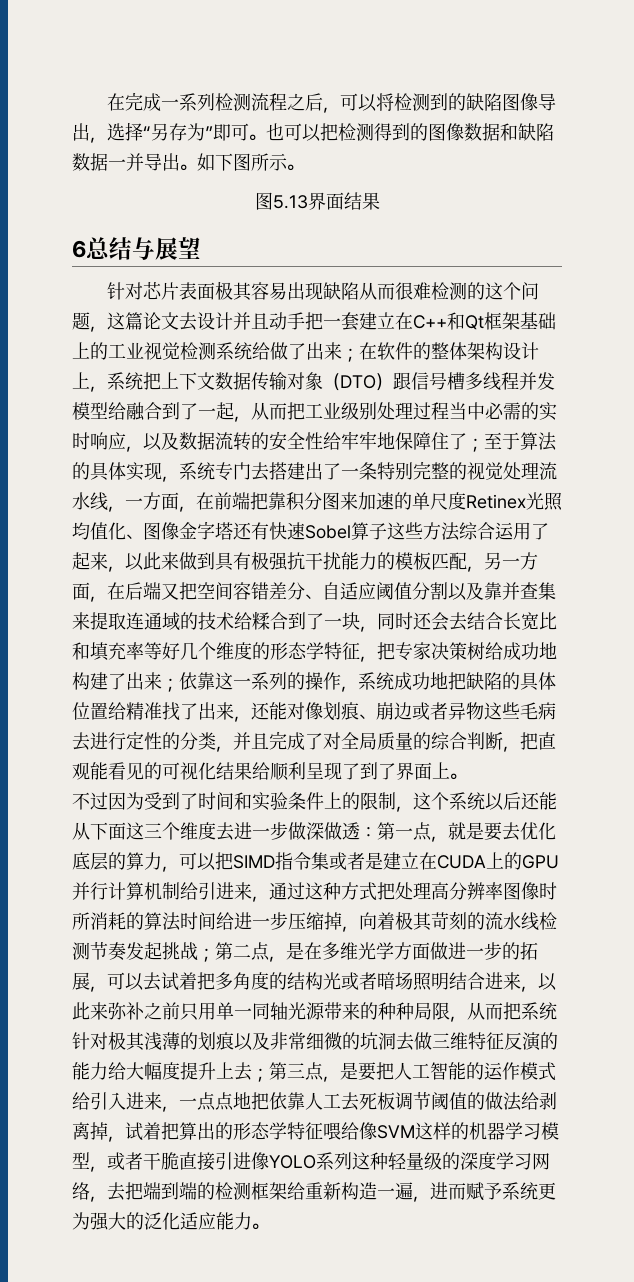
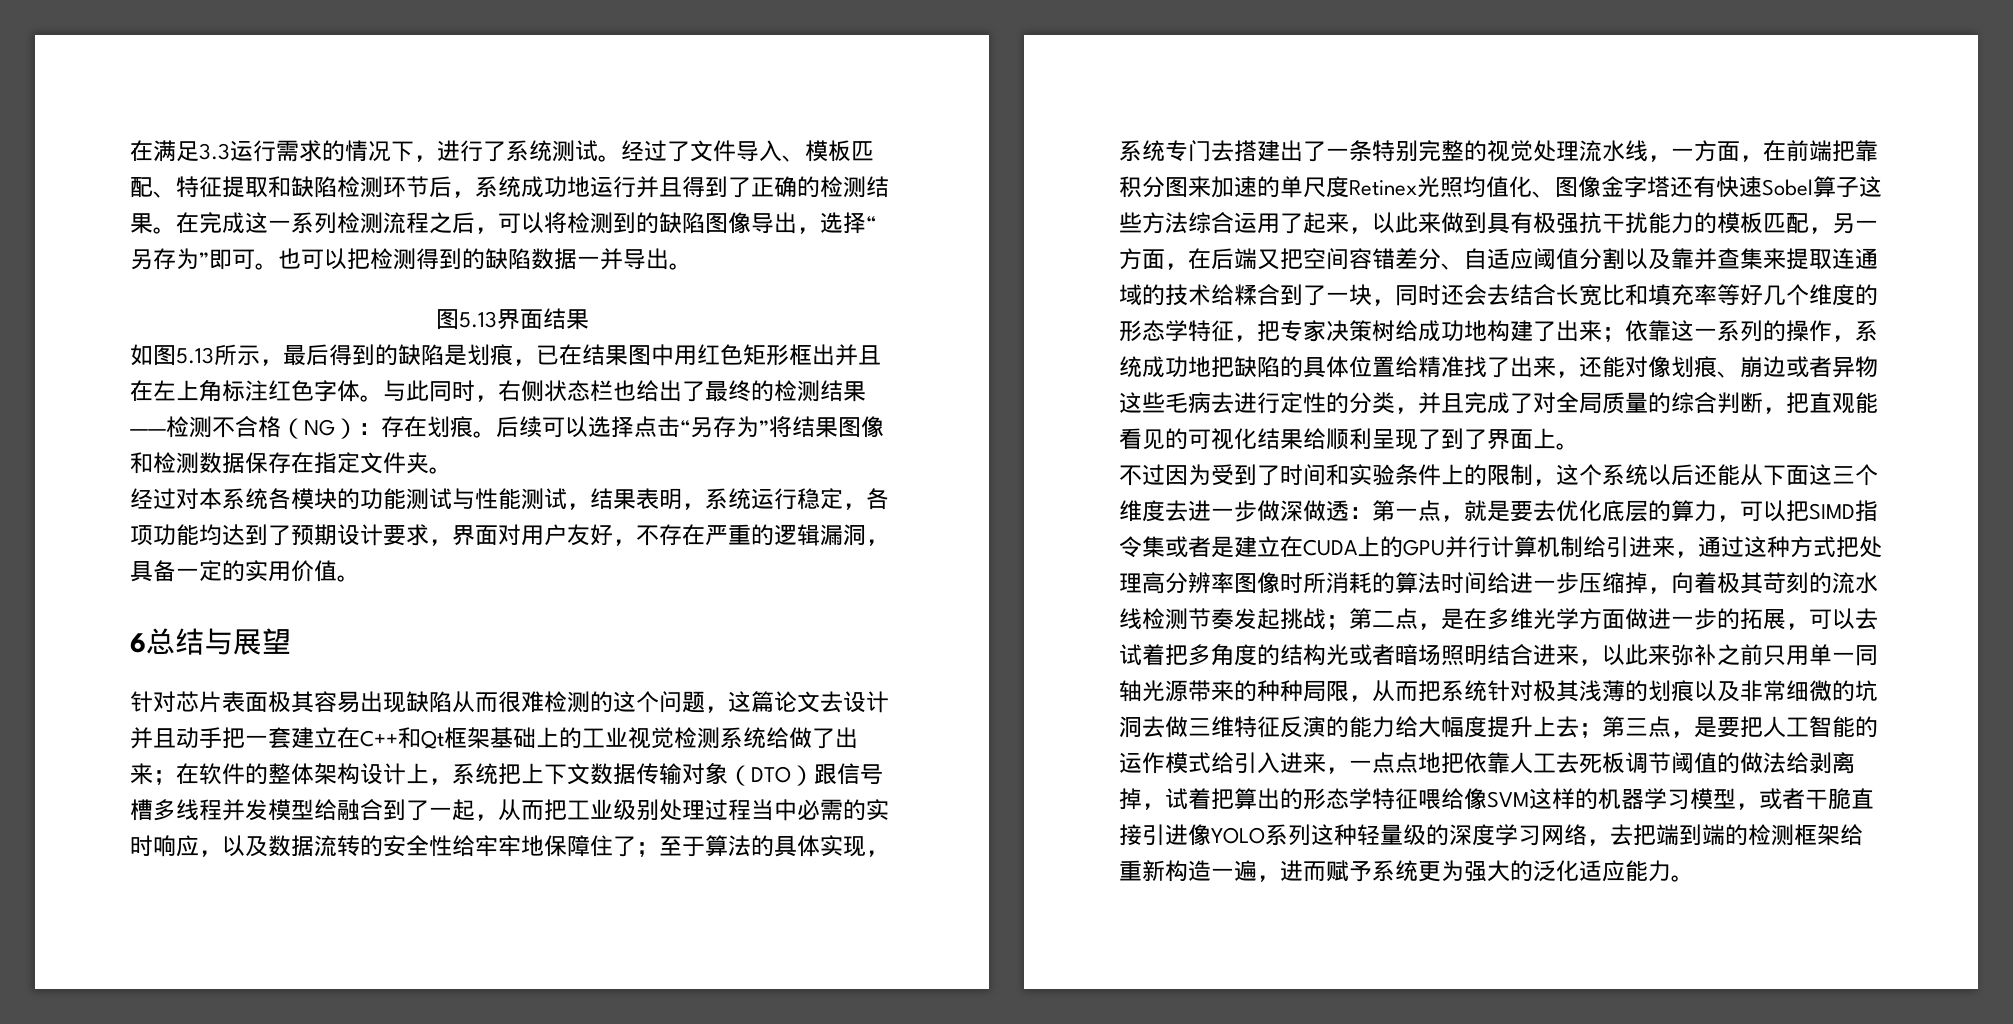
- 在完成一系列检测流程之后，可以将检测到的缺陷图像导出，选择“另存为”即可。
+ 在满足3.3运行需求的情况下，进行了系统测试。经过了文件导入、模板匹配、特征提取和缺陷检测环节后，系统成功地运行并且得到了正确的检测结果。在完成这一系列检测流程之后，可以将检测到的缺陷图像导出，选择“另存为”即可。
- 也可以把检测得到的图像数据和缺陷数据一并导出。如下图所示。
+ 也可以把检测得到的缺陷数据一并导出。
+ 如图5.13所示，最后得到的缺陷是划痕，已在结果图中用红色矩形框出并且在左上角标注红色字体。与此同时，右侧状态栏也给出了最终的检测结果——检测不合格（NG）：存在划痕。后续可以选择点击“另存为”将结果图像和检测数据保存在指定文件夹。
+ 经过对本系统各模块的功能测试与性能测试，结果表明，系统运行稳定，各项功能均达到了预期设计要求，界面对用户友好，不存在严重的逻辑漏洞，具备一定的实用价值。

